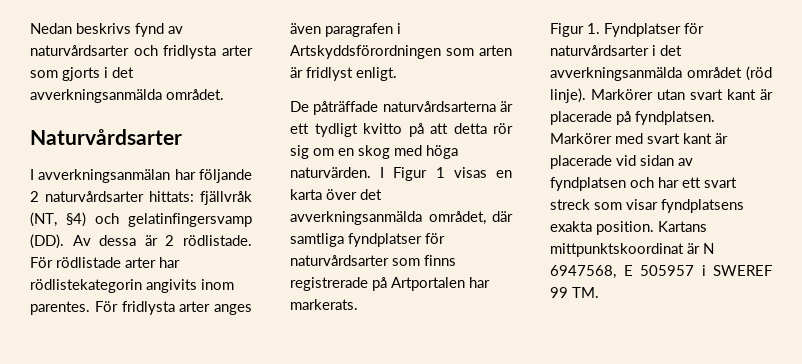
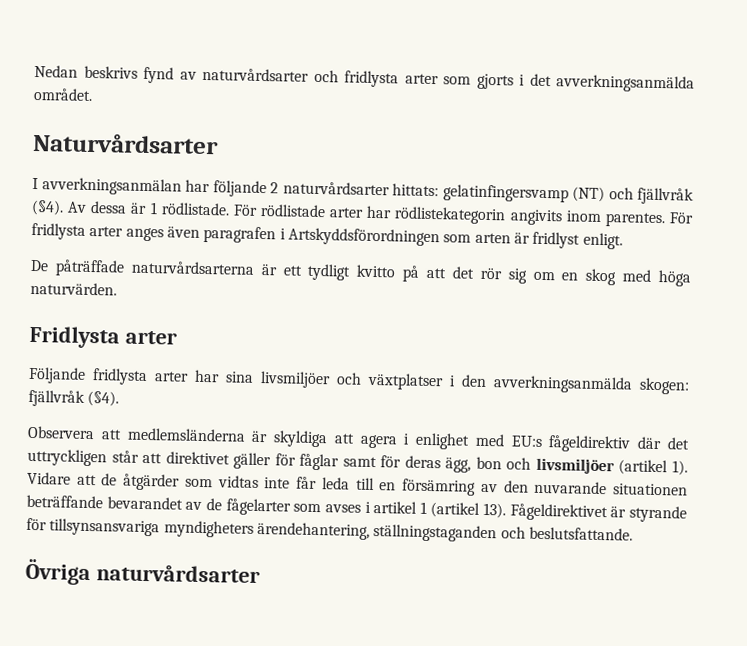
- I avverkningsanmälan har följande 2 naturvårdsarter hittats: fjällvråk (NT, §4) och gelatinfingersvamp (DD). Av dessa är 2 rödlistade.
+ I avverkningsanmälan har följande 2 naturvårdsarter hittats: gelatinfingersvamp (NT) och fjällvråk (§4). Av dessa är 1 rödlistade.
- De påträffade naturvårdsarterna är ett tydligt kvitto på att detta rör sig om en skog med höga naturvärden. I Figur 1 visas en karta över det avverkningsanmälda området, där samtliga fyndplatser för naturvårdsarter som finns registrerade på Artportalen har markerats.
- Figur 1. Fyndplatser för naturvårdsarter i det avverkningsanmälda området (röd linje). Markörer utan svart kant är placerade på fyndplatsen. Markörer med svart kant är placerade vid sidan av fyndplatsen och har ett svart streck som visar fyndplatsens exakta position. Kartans mittpunktskoordinat är N 6947568, E 505957 i SWEREF 99 TM.
+ De påträffade naturvårdsarterna är ett tydligt kvitto på att det rör sig om en skog med höga naturvärden.
+ Fridlysta arter
+ Följande fridlysta arter har sina livsmiljöer och växtplatser i den avverkningsanmälda skogen: fjällvråk (§4).
+ Observera att medlemsländerna är skyldiga att agera i enlighet med EU:s fågeldirektiv där det uttryckligen står att direktivet gäller för fåglar samt för deras ägg, bon och livsmiljöer (artikel 1). Vidare att de åtgärder som vidtas inte får leda till en försämring av den nuvarande situationen beträffande bevarandet av de fågelarter som avses i artikel 1 (artikel 13). Fågeldirektivet är styrande för tillsynsansvariga myndigheters ärendehantering, ställningstaganden och beslutsfattande.
+ Övriga naturvårdsarter

